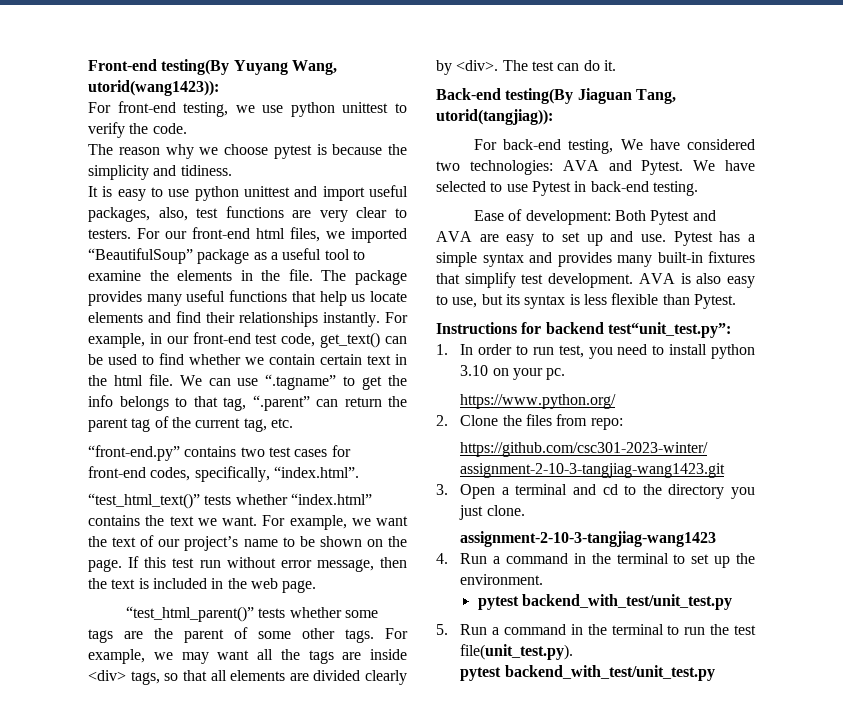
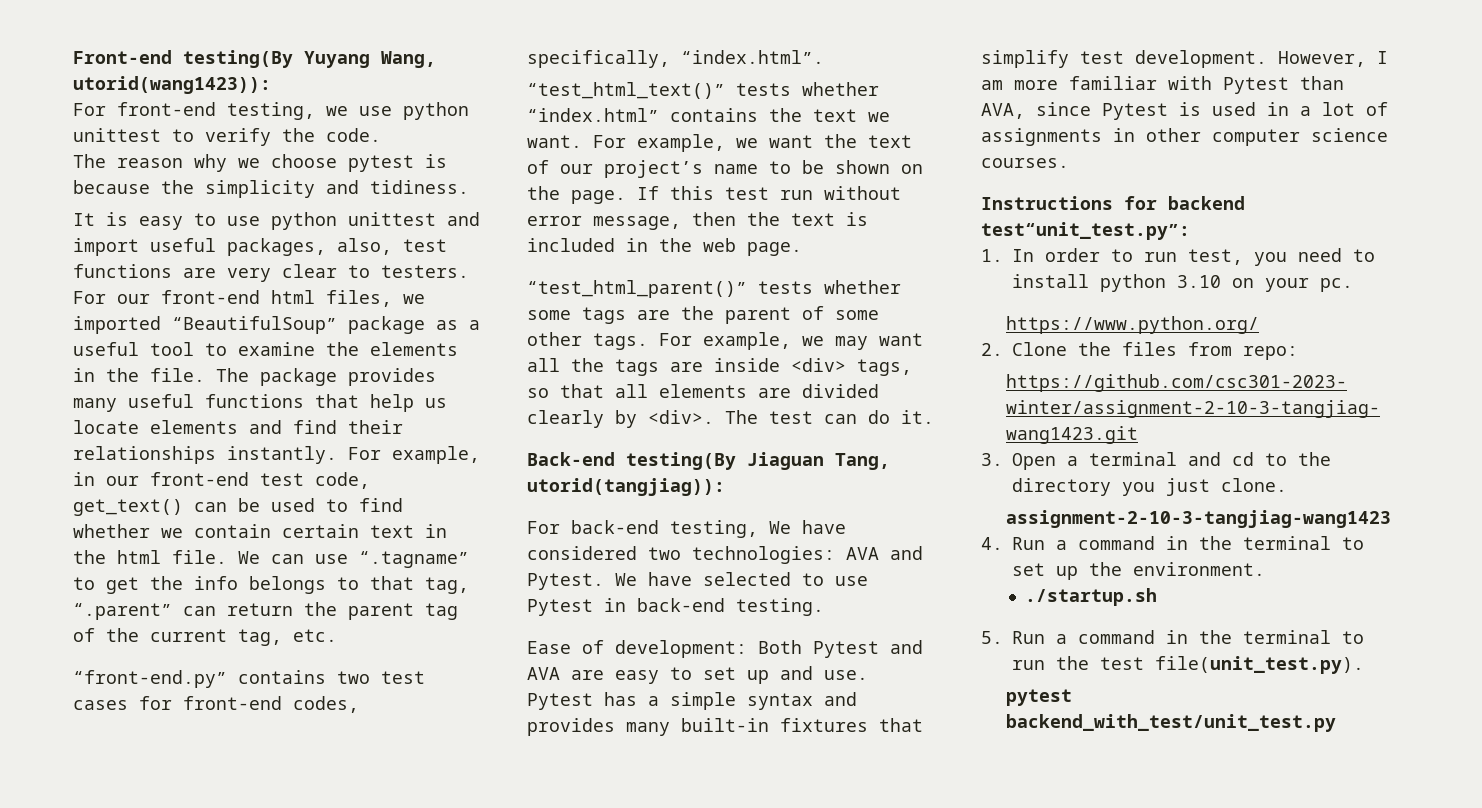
- AVA is also easy to use, but its syntax is less flexible than Pytest.
+ However, I am more familiar with Pytest than AVA, since Pytest is used in a lot of assignments in other computer science courses.
  4. Run a command in the terminal to set up the environment.
- pytest backend_with_test/unit_test.py
+ ./startup.sh

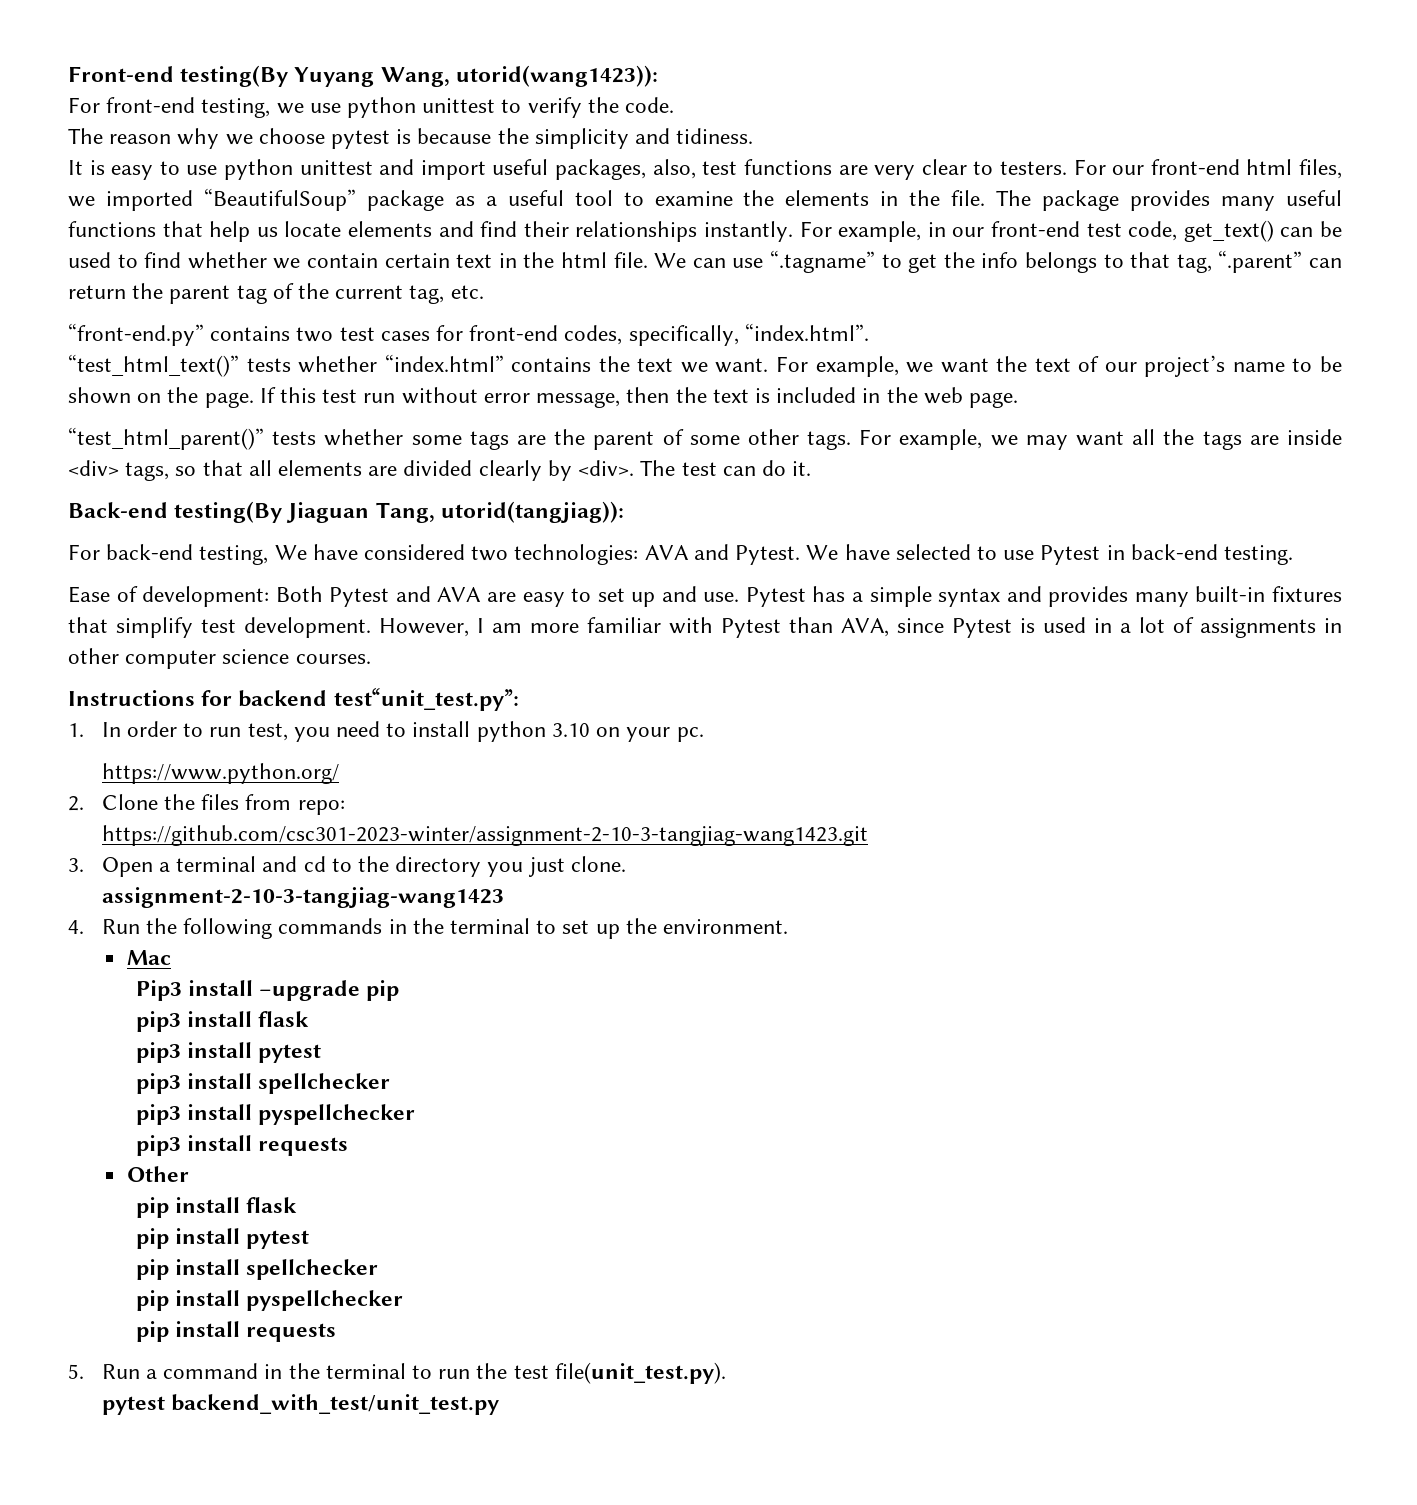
- 4. Run a command in the terminal to set up the environment.
+ 4. Run the following commands in the terminal to set up the environment.
- ./startup.sh
+ Mac
+ Pip3 install –upgrade pip
+ pip3 install flask
+ pip3 install pytest
+ pip3 install spellchecker
+ pip3 install pyspellchecker
+ pip3 install requests
+ Other
+ pip install flask
+ pip install pytest
+ pip install spellchecker
+ pip install pyspellchecker
+ pip install requests

